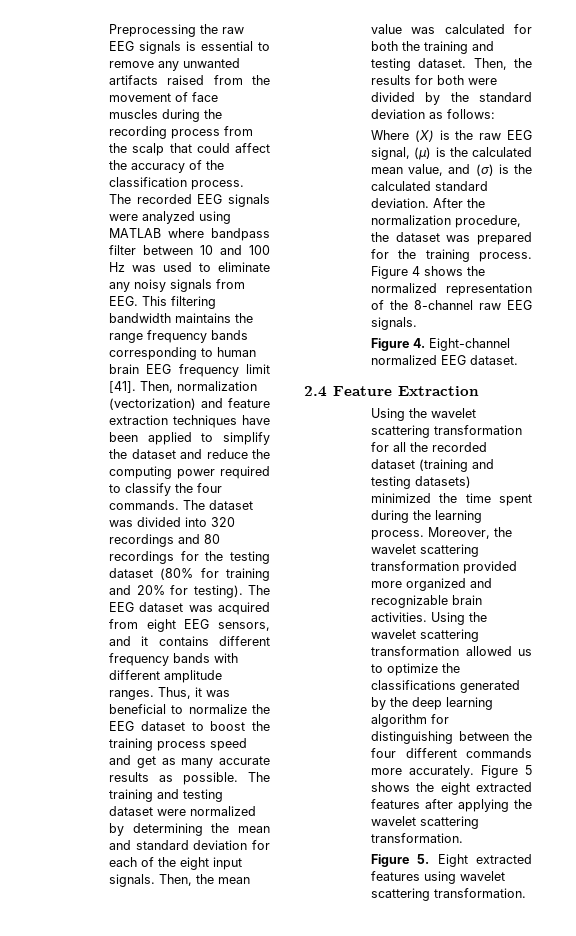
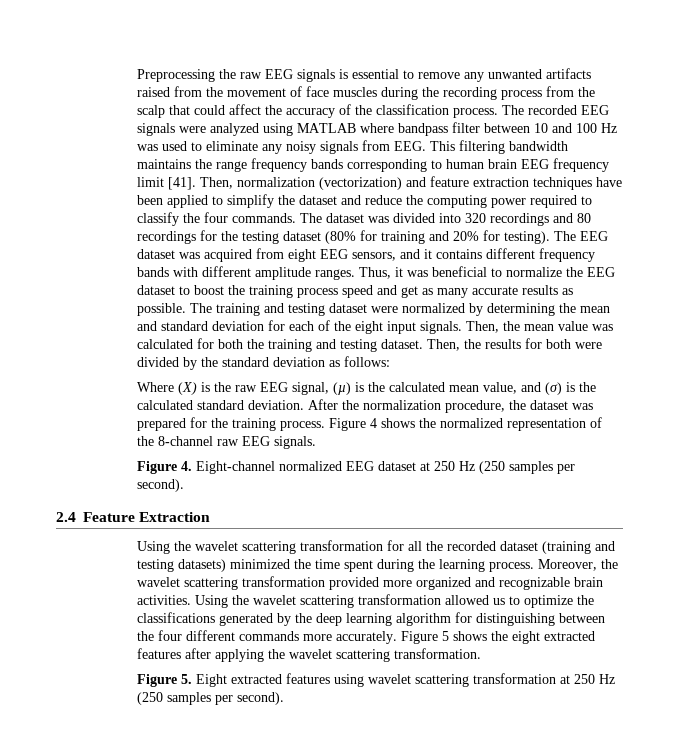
- Figure 4. Eight-channel normalized EEG dataset.
+ Figure 4. Eight-channel normalized EEG dataset at 250 Hz (250 samples per second).
- Figure 5. Eight extracted features using wavelet scattering transformation.
+ Figure 5. Eight extracted features using wavelet scattering transformation at 250 Hz (250 samples per second).

